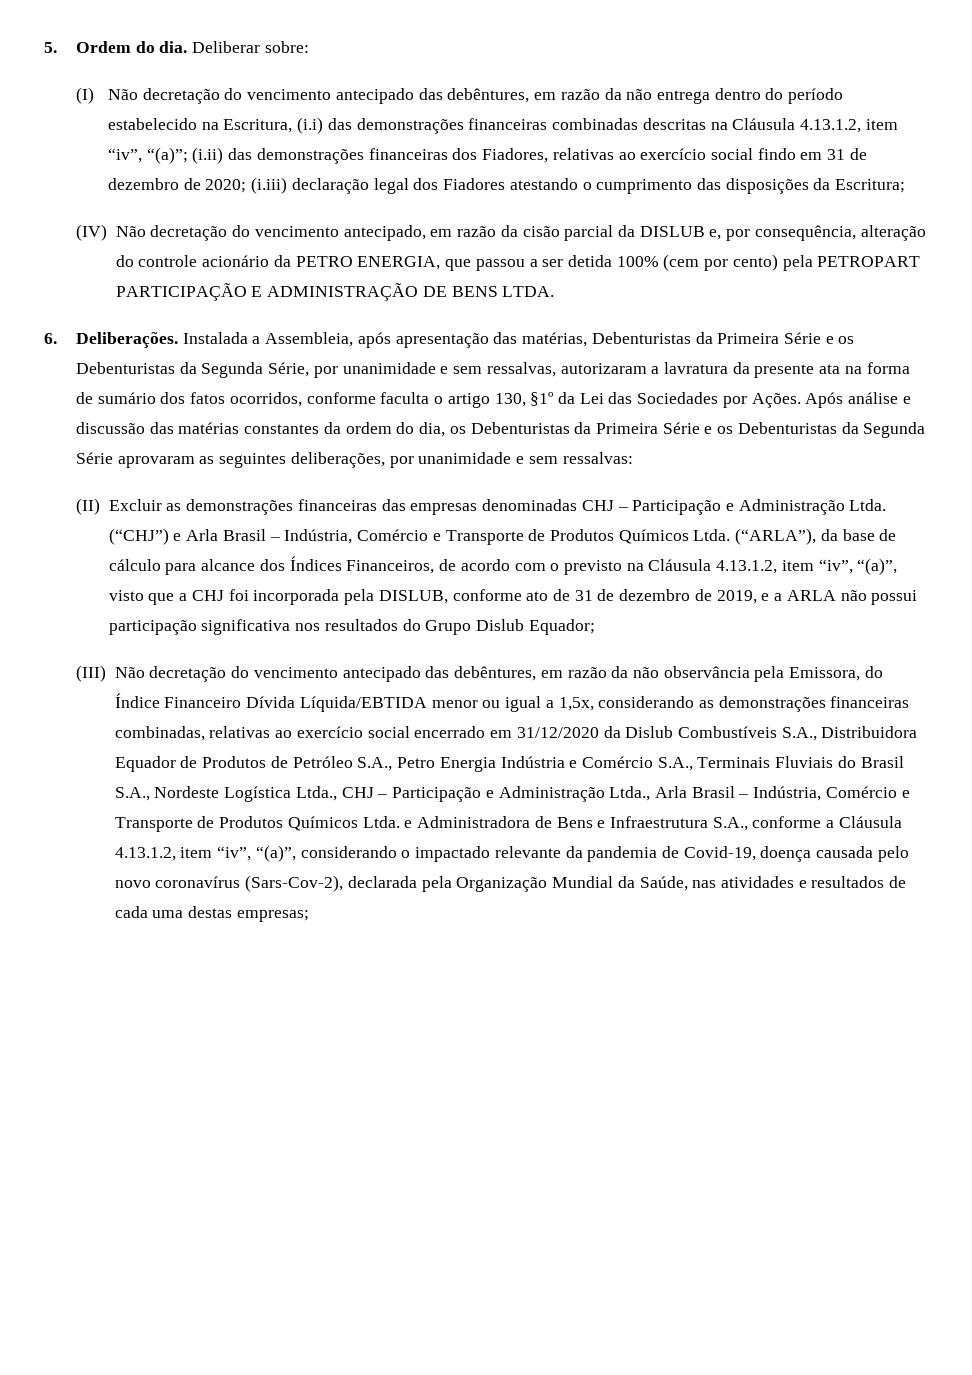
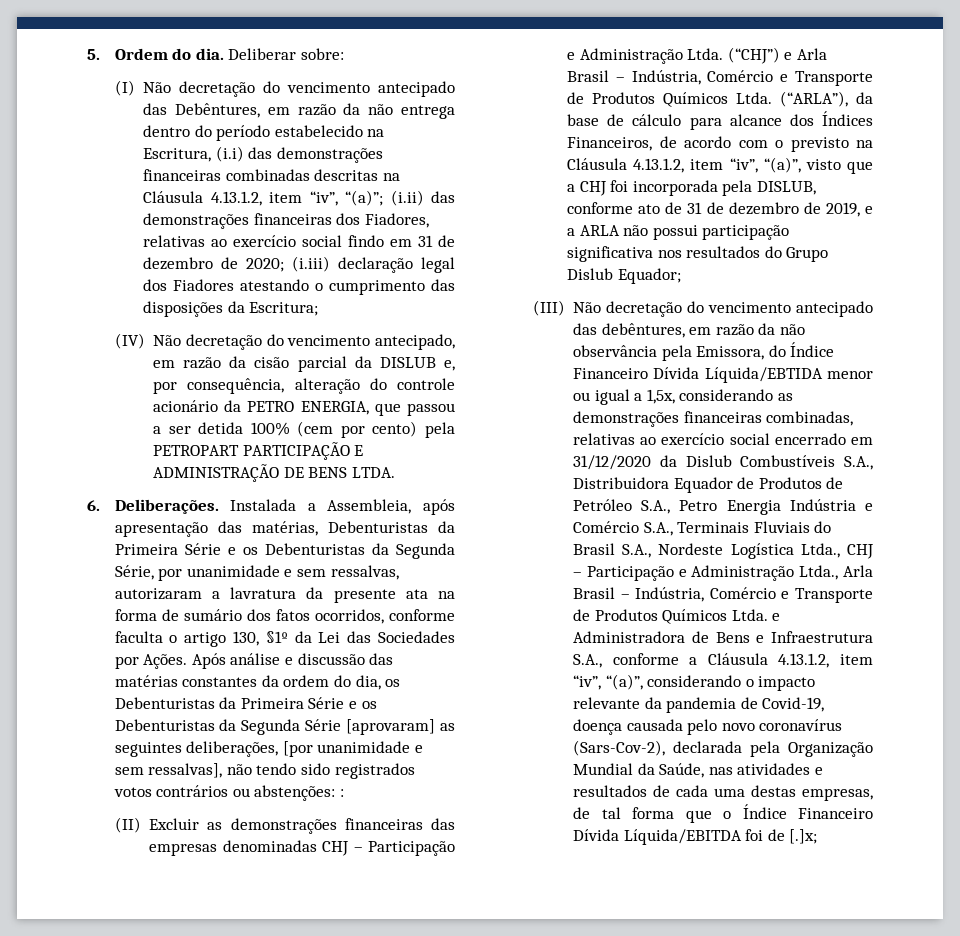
- (I) Não decretação do vencimento antecipado das debêntures, em razão da não entrega dentro do período estabelecido na Escritura, (i.i) das demonstrações financeiras combinadas descritas na Cláusula 4.13.1.2, item “iv”, “(a)”; (i.ii) das demonstrações financeiras dos Fiadores, relativas ao exercício social findo em 31 de dezembro de 2020; (i.iii) declaração legal dos Fiadores atestando o cumprimento das disposições da Escritura;
+ (I) Não decretação do vencimento antecipado das Debêntures, em razão da não entrega dentro do período estabelecido na Escritura, (i.i) das demonstrações financeiras combinadas descritas na Cláusula 4.13.1.2, item “iv”, “(a)”; (i.ii) das demonstrações financeiras dos Fiadores, relativas ao exercício social findo em 31 de dezembro de 2020; (i.iii) declaração legal dos Fiadores atestando o cumprimento das disposições da Escritura;
- Após análise e discussão das matérias constantes da ordem do dia, os Debenturistas da Primeira Série e os Debenturistas da Segunda Série aprovaram as seguintes deliberações, por unanimidade e sem ressalvas:
+ Após análise e discussão das matérias constantes da ordem do dia, os Debenturistas da Primeira Série e os Debenturistas da Segunda Série [aprovaram] as seguintes deliberações, [por unanimidade e sem ressalvas], não tendo sido registrados votos contrários ou abstenções: :
- (III) Não decretação do vencimento antecipado das debêntures, em razão da não observância pela Emissora, do Índice Financeiro Dívida Líquida/EBTIDA menor ou igual a 1,5x, considerando as demonstrações financeiras combinadas, relativas ao exercício social encerrado em 31/12/2020 da Dislub Combustíveis S.A., Distribuidora Equador de Produtos de Petróleo S.A., Petro Energia Indústria e Comércio S.A., Terminais Fluviais do Brasil S.A., Nordeste Logística Ltda., CHJ – Participação e Administração Ltda., Arla Brasil – Indústria, Comércio e Transporte de Produtos Químicos Ltda. e Administradora de Bens e Infraestrutura S.A., conforme a Cláusula 4.13.1.2, item “iv”, “(a)”, considerando o impactado relevante da pandemia de Covid-19, doença causada pelo novo coronavírus (Sars-Cov-2), declarada pela Organização Mundial da Saúde, nas atividades e resultados de cada uma destas empresas;
+ (III) Não decretação do vencimento antecipado das debêntures, em razão da não observância pela Emissora, do Índice Financeiro Dívida Líquida/EBTIDA menor ou igual a 1,5x, considerando as demonstrações financeiras combinadas, relativas ao exercício social encerrado em 31/12/2020 da Dislub Combustíveis S.A., Distribuidora Equador de Produtos de Petróleo S.A., Petro Energia Indústria e Comércio S.A., Terminais Fluviais do Brasil S.A., Nordeste Logística Ltda., CHJ – Participação e Administração Ltda., Arla Brasil – Indústria, Comércio e Transporte de Produtos Químicos Ltda. e Administradora de Bens e Infraestrutura S.A., conforme a Cláusula 4.13.1.2, item “iv”, “(a)”, considerando o impacto relevante da pandemia de Covid-19, doença causada pelo novo coronavírus (Sars-Cov-2), declarada pela Organização Mundial da Saúde, nas atividades e resultados de cada uma destas empresas, de tal forma que o Índice Financeiro Dívida Líquida/EBITDA foi de [.]x;

